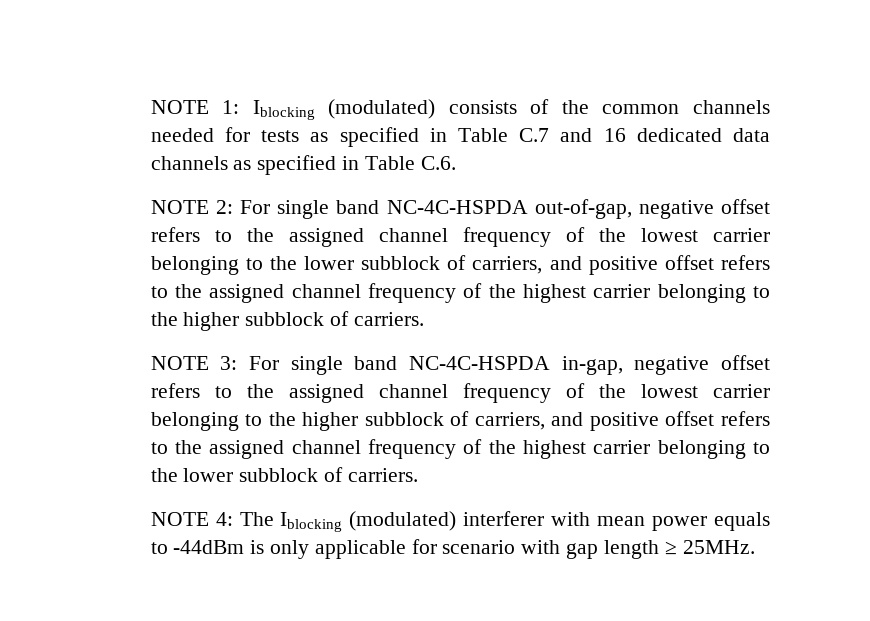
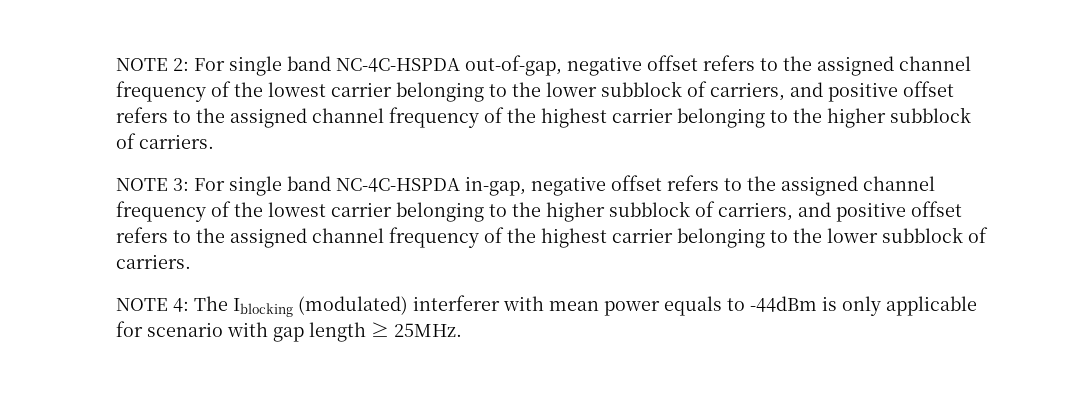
- NOTE 1: Iblocking (modulated) consists of the common channels needed for tests as specified in Table C.7 and 16 dedicated data channels as specified in Table C.6.

